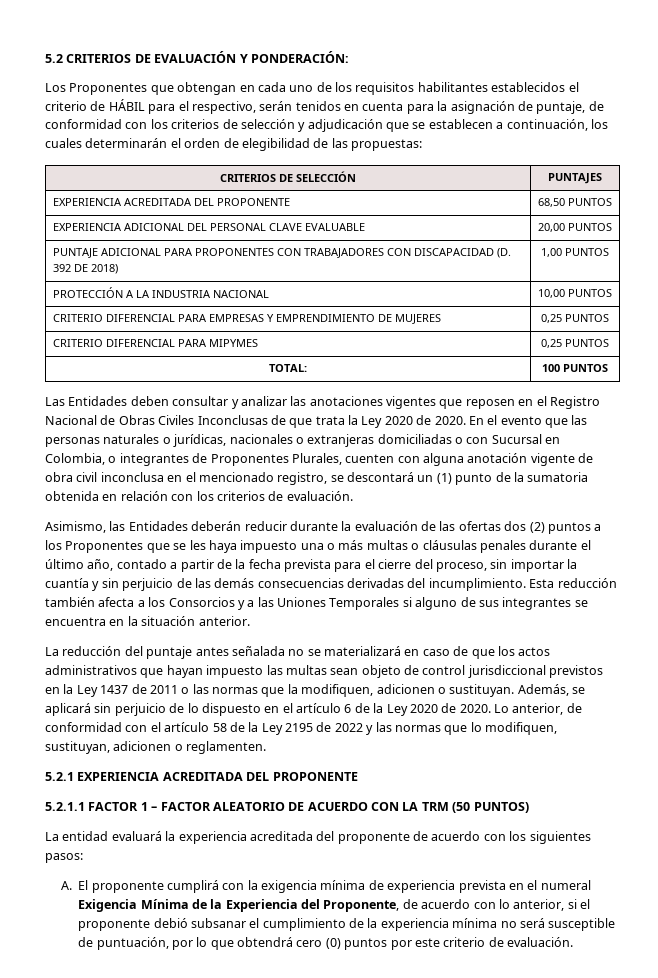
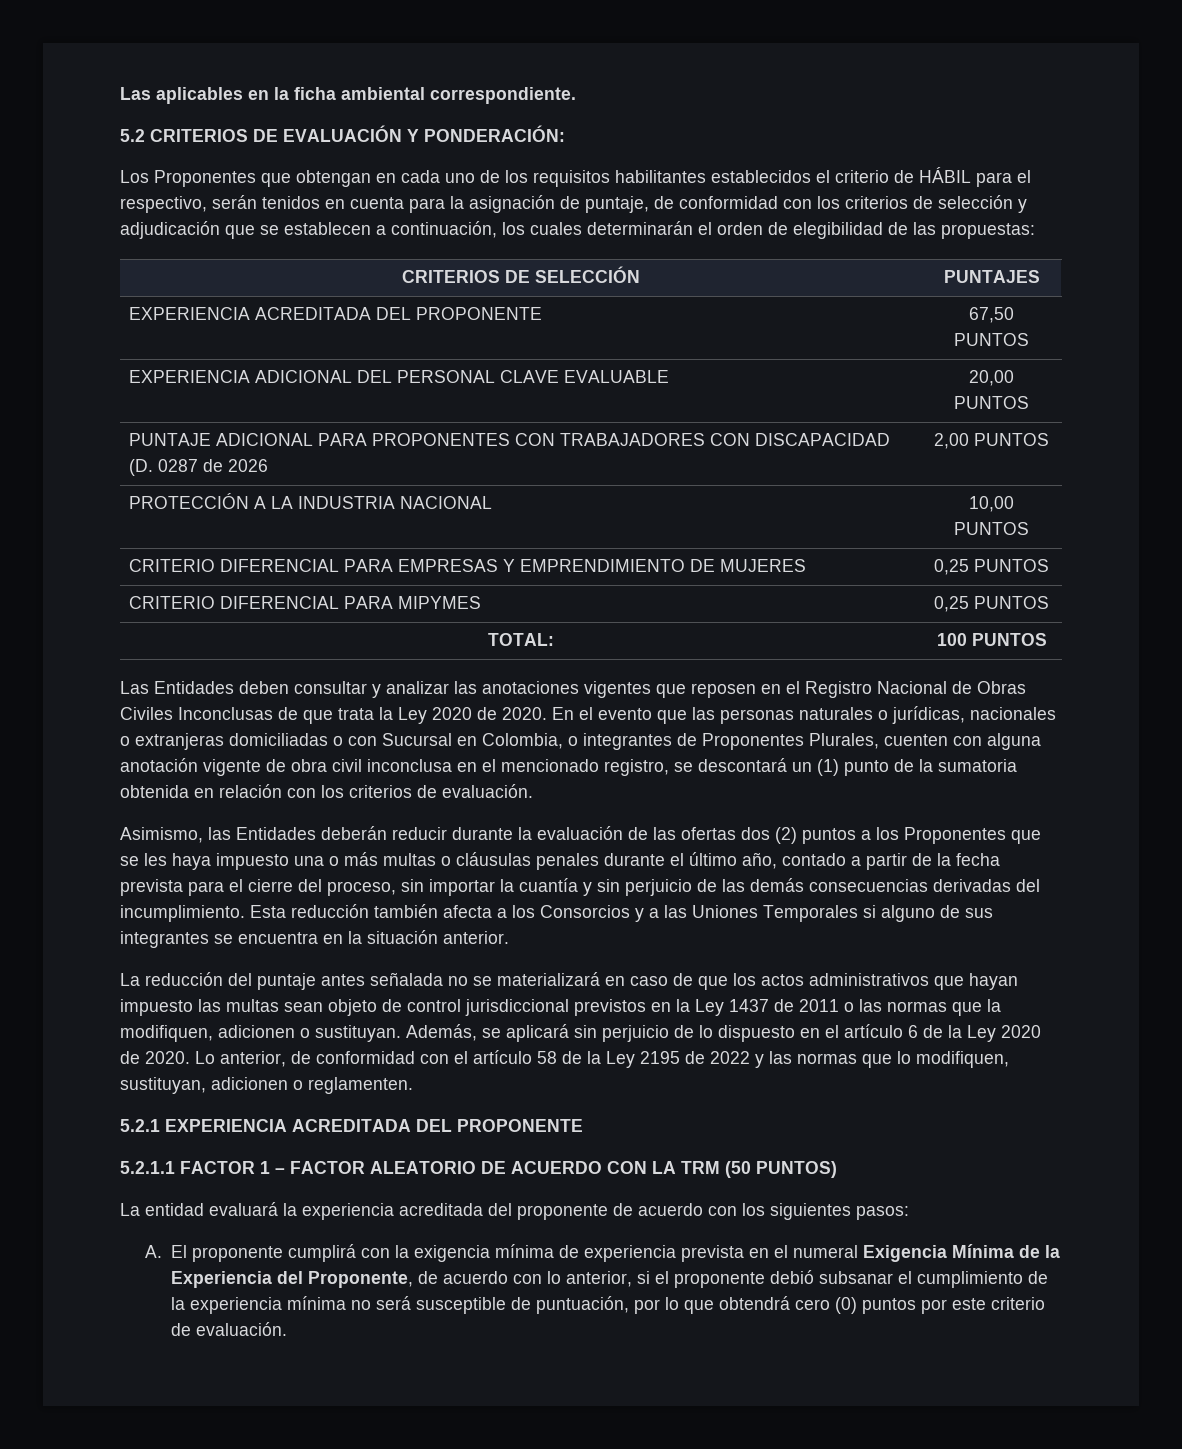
+ Las aplicables en la ficha ambiental correspondiente.
- EXPERIENCIA ACREDITADA DEL PROPONENTE | 68,50 PUNTOS
+ EXPERIENCIA ACREDITADA DEL PROPONENTE | 67,50 PUNTOS
- PUNTAJE ADICIONAL PARA PROPONENTES CON TRABAJADORES CON DISCAPACIDAD (D. 392 DE 2018) | 1,00 PUNTOS
+ PUNTAJE ADICIONAL PARA PROPONENTES CON TRABAJADORES CON DISCAPACIDAD (D. 0287 de 2026 | 2,00 PUNTOS

